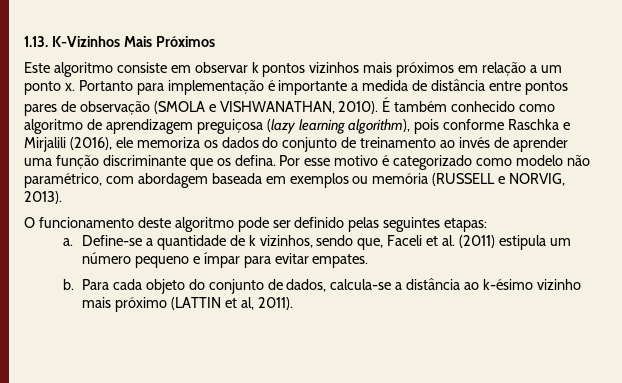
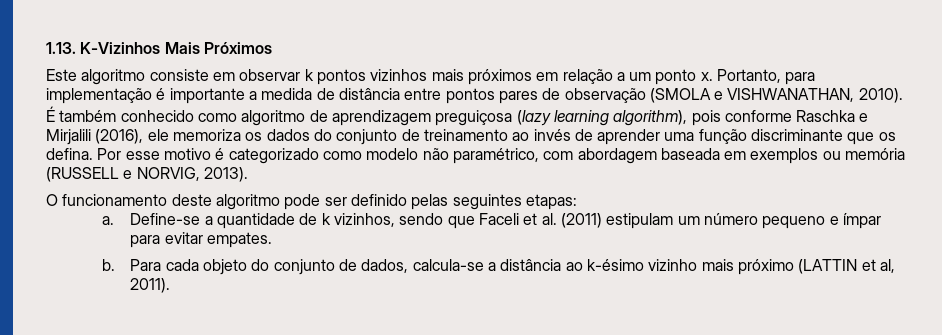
- Portanto para implementação é importante a medida de distância entre pontos pares de observação (SMOLA e VISHWANATHAN, 2010).
+ Portanto, para implementação é importante a medida de distância entre pontos pares de observação (SMOLA e VISHWANATHAN, 2010).
- Define-se a quantidade de k vizinhos, sendo que, Faceli et al. (2011) estipula um número pequeno e ímpar para evitar empates.
+ Define-se a quantidade de k vizinhos, sendo que Faceli et al. (2011) estipulam um número pequeno e ímpar para evitar empates.

